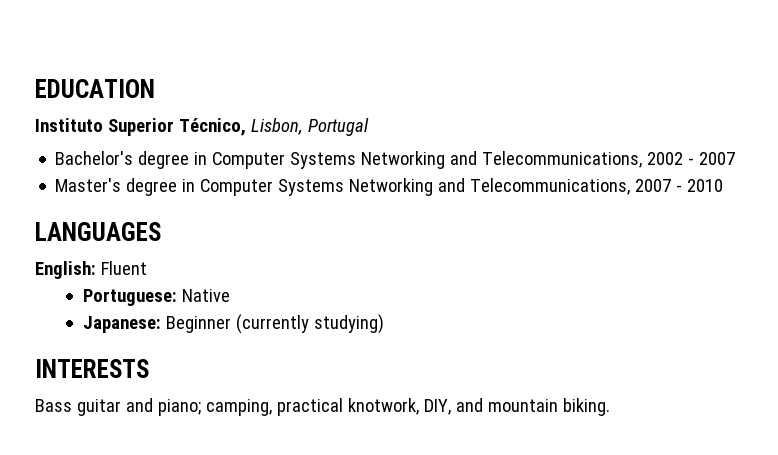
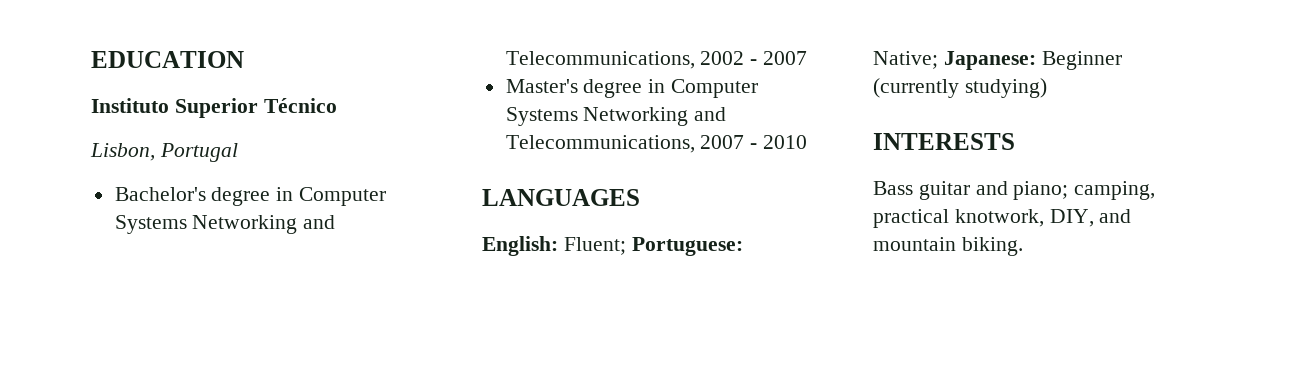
- Instituto Superior Técnico, Lisbon, Portugal
+ Instituto Superior Técnico
+ Lisbon, Portugal
- English: Fluent
- Portuguese: Native
- Japanese: Beginner (currently studying)
+ English: Fluent; Portuguese: Native; Japanese: Beginner (currently studying)

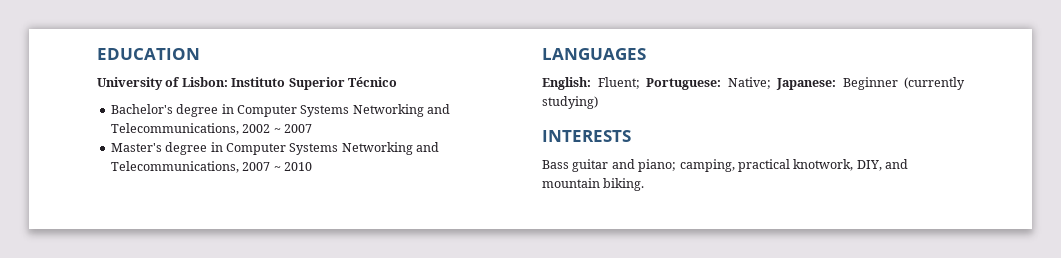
- Instituto Superior Técnico
+ University of Lisbon: Instituto Superior Técnico
- Lisbon, Portugal
- Bachelor's degree in Computer Systems Networking and Telecommunications, 2002 - 2007
+ Bachelor's degree in Computer Systems Networking and Telecommunications, 2002 ~ 2007
- Master's degree in Computer Systems Networking and Telecommunications, 2007 - 2010
+ Master's degree in Computer Systems Networking and Telecommunications, 2007 ~ 2010

